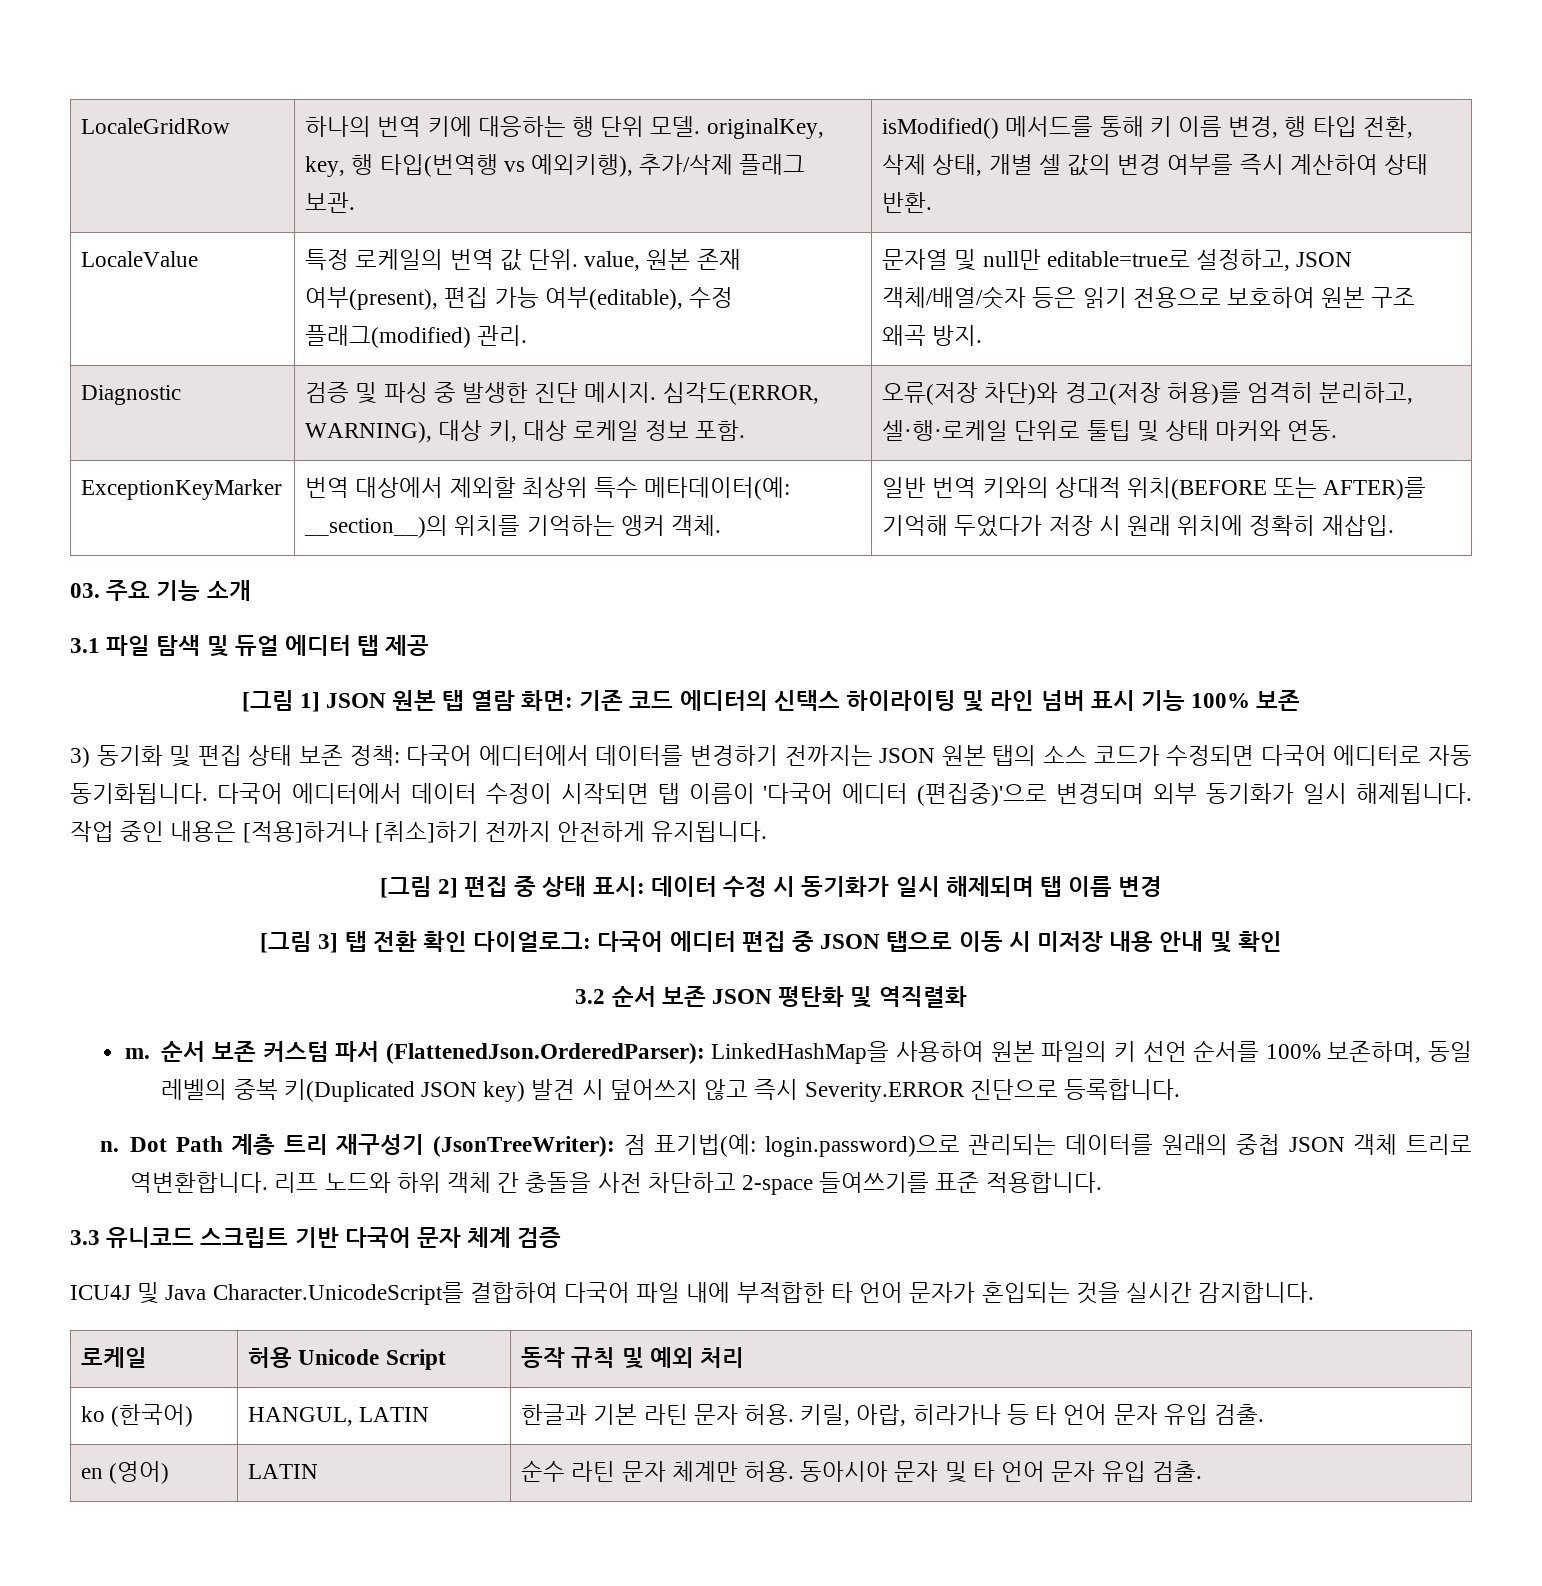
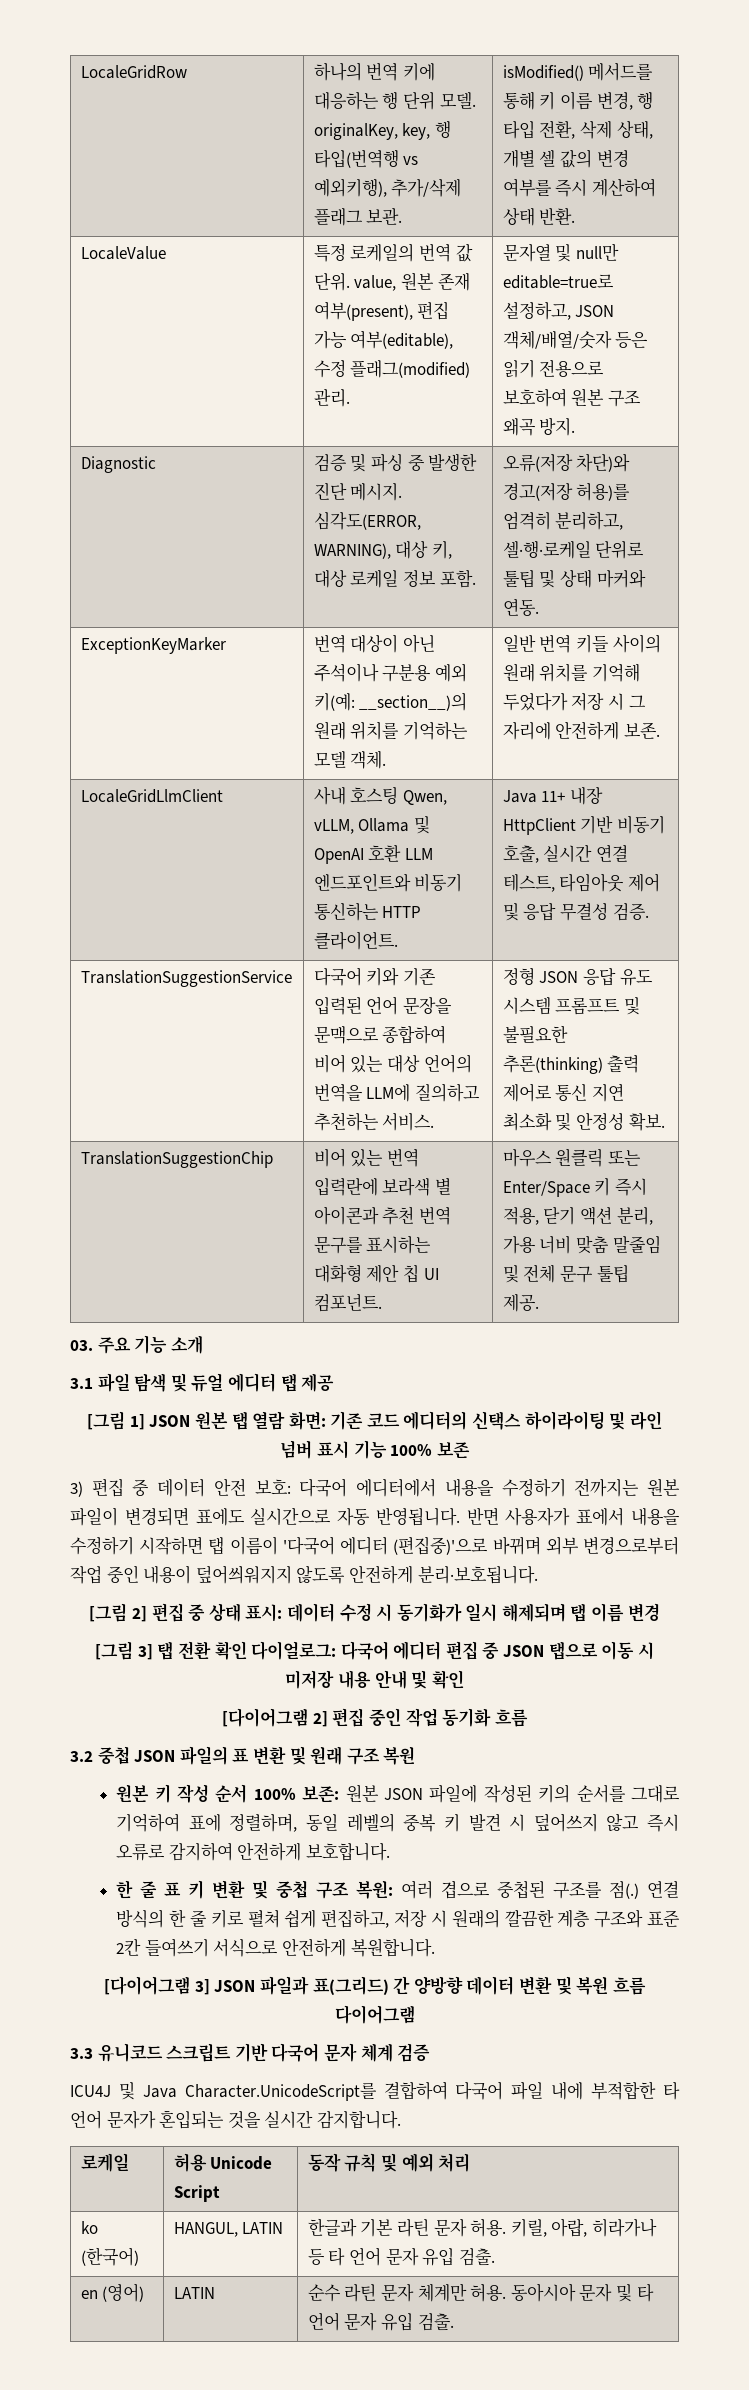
- ExceptionKeyMarker | 번역 대상에서 제외할 최상위 특수 메타데이터(예: __section__)의 위치를 기억하는 앵커 객체. | 일반 번역 키와의 상대적 위치(BEFORE 또는 AFTER)를 기억해 두었다가 저장 시 원래 위치에 정확히 재삽입.
+ ExceptionKeyMarker | 번역 대상이 아닌 주석이나 구분용 예외 키(예: __section__)의 원래 위치를 기억하는 모델 객체. | 일반 번역 키들 사이의 원래 위치를 기억해 두었다가 저장 시 그 자리에 안전하게 보존.
+ LocaleGridLlmClient | 사내 호스팅 Qwen, vLLM, Ollama 및 OpenAI 호환 LLM 엔드포인트와 비동기 통신하는 HTTP 클라이언트. | Java 11+ 내장 HttpClient 기반 비동기 호출, 실시간 연결 테스트, 타임아웃 제어 및 응답 무결성 검증.
+ TranslationSuggestionService | 다국어 키와 기존 입력된 언어 문장을 문맥으로 종합하여 비어 있는 대상 언어의 번역을 LLM에 질의하고 추천하는 서비스. | 정형 JSON 응답 유도 시스템 프롬프트 및 불필요한 추론(thinking) 출력 제어로 통신 지연 최소화 및 안정성 확보.
+ TranslationSuggestionChip | 비어 있는 번역 입력란에 보라색 별 아이콘과 추천 번역 문구를 표시하는 대화형 제안 칩 UI 컴포넌트. | 마우스 원클릭 또는 Enter/Space 키 즉시 적용, 닫기 액션 분리, 가용 너비 맞춤 말줄임 및 전체 문구 툴팁 제공.
- 3) 동기화 및 편집 상태 보존 정책: 다국어 에디터에서 데이터를 변경하기 전까지는 JSON 원본 탭의 소스 코드가 수정되면 다국어 에디터로 자동 동기화됩니다. 다국어 에디터에서 데이터 수정이 시작되면 탭 이름이 '다국어 에디터 (편집중)'으로 변경되며 외부 동기화가 일시 해제됩니다. 작업 중인 내용은 [적용]하거나 [취소]하기 전까지 안전하게 유지됩니다.
+ 3) 편집 중 데이터 안전 보호: 다국어 에디터에서 내용을 수정하기 전까지는 원본 파일이 변경되면 표에도 실시간으로 자동 반영됩니다. 반면 사용자가 표에서 내용을 수정하기 시작하면 탭 이름이 '다국어 에디터 (편집중)'으로 바뀌며 외부 변경으로부터 작업 중인 내용이 덮어씌워지지 않도록 안전하게 분리·보호됩니다.
- 3.2 순서 보존 JSON 평탄화 및 역직렬화
- m. 순서 보존 커스텀 파서 (FlattenedJson.OrderedParser): LinkedHashMap을 사용하여 원본 파일의 키 선언 순서를 100% 보존하며, 동일 레벨의 중복 키(Duplicated JSON key) 발견 시 덮어쓰지 않고 즉시 Severity.ERROR 진단으로 등록합니다.
- n. Dot Path 계층 트리 재구성기 (JsonTreeWriter): 점 표기법(예: login.password)으로 관리되는 데이터를 원래의 중첩 JSON 객체 트리로 역변환합니다. 리프 노드와 하위 객체 간 충돌을 사전 차단하고 2-space 들여쓰기를 표준 적용합니다.
+ [다이어그램 2] 편집 중인 작업 동기화 흐름
+ 3.2 중첩 JSON 파일의 표 변환 및 원래 구조 복원
+ 원본 키 작성 순서 100% 보존: 원본 JSON 파일에 작성된 키의 순서를 그대로 기억하여 표에 정렬하며, 동일 레벨의 중복 키 발견 시 덮어쓰지 않고 즉시 오류로 감지하여 안전하게 보호합니다.
+ 한 줄 표 키 변환 및 중첩 구조 복원: 여러 겹으로 중첩된 구조를 점(.) 연결 방식의 한 줄 키로 펼쳐 쉽게 편집하고, 저장 시 원래의 깔끔한 계층 구조와 표준 2칸 들여쓰기 서식으로 안전하게 복원합니다.
+ [다이어그램 3] JSON 파일과 표(그리드) 간 양방향 데이터 변환 및 복원 흐름 다이어그램

